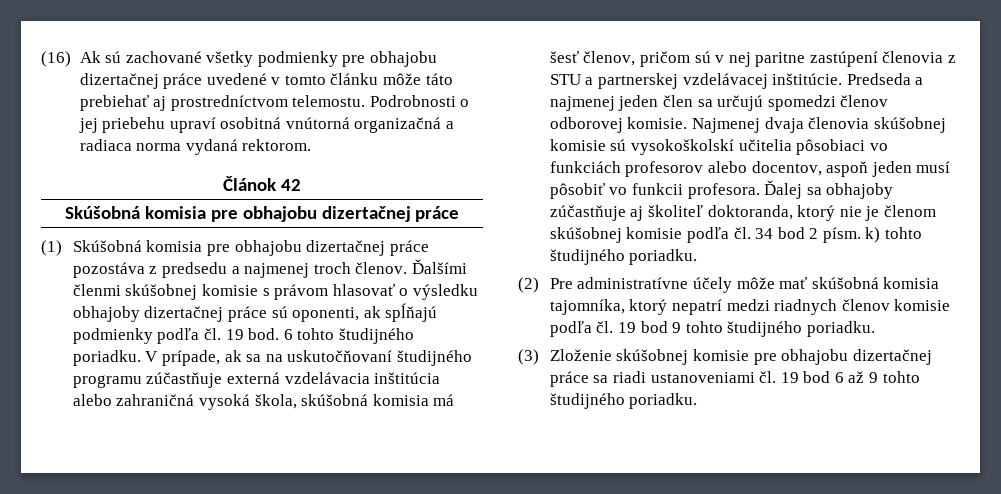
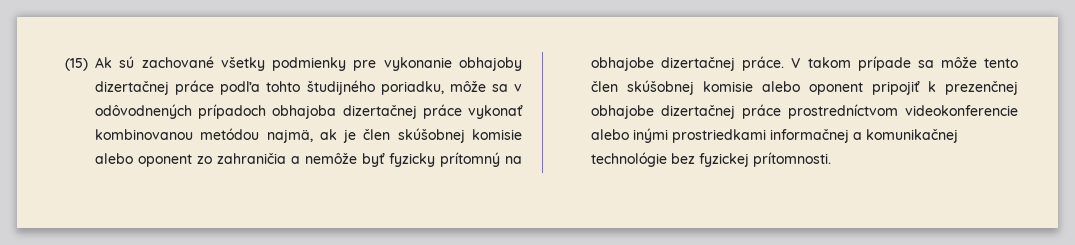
- (16) Ak sú zachované všetky podmienky pre obhajobu dizertačnej práce uvedené v tomto článku môže táto prebiehať aj prostredníctvom telemostu. Podrobnosti o jej priebehu upraví osobitná vnútorná organizačná a radiaca norma vydaná rektorom.
- Článok 42
- Skúšobná komisia pre obhajobu dizertačnej práce
- (1) Skúšobná komisia pre obhajobu dizertačnej práce pozostáva z predsedu a najmenej troch členov. Ďalšími členmi skúšobnej komisie s právom hlasovať o výsledku obhajoby dizertačnej práce sú oponenti, ak spĺňajú podmienky podľa čl. 19 bod. 6 tohto študijného poriadku. V prípade, ak sa na uskutočňovaní študijného programu zúčastňuje externá vzdelávacia inštitúcia alebo zahraničná vysoká škola, skúšobná komisia má šesť členov, pričom sú v nej paritne zastúpení členovia z STU a partnerskej vzdelávacej inštitúcie. Predseda a najmenej jeden člen sa určujú spomedzi členov odborovej komisie. Najmenej dvaja členovia skúšobnej komisie sú vysokoškolskí učitelia pôsobiaci vo funkciách profesorov alebo docentov, aspoň jeden musí pôsobiť vo funkcii profesora. Ďalej sa obhajoby zúčastňuje aj školiteľ doktoranda, ktorý nie je členom skúšobnej komisie podľa čl. 34 bod 2 písm. k) tohto študijného poriadku.
- (2) Pre administratívne účely môže mať skúšobná komisia tajomníka, ktorý nepatrí medzi riadnych členov komisie podľa čl. 19 bod 9 tohto študijného poriadku.
- (3) Zloženie skúšobnej komisie pre obhajobu dizertačnej práce sa riadi ustanoveniami čl. 19 bod 6 až 9 tohto študijného poriadku.
+ (15) Ak sú zachované všetky podmienky pre vykonanie obhajoby dizertačnej práce podľa tohto študijného poriadku, môže sa v odôvodnených prípadoch obhajoba dizertačnej práce vykonať kombinovanou metódou najmä, ak je člen skúšobnej komisie alebo oponent zo zahraničia a nemôže byť fyzicky prítomný na obhajobe dizertačnej práce. V takom prípade sa môže tento člen skúšobnej komisie alebo oponent pripojiť k prezenčnej obhajobe dizertačnej práce prostredníctvom videokonferencie alebo inými prostriedkami informačnej a komunikačnej technológie bez fyzickej prítomnosti.

